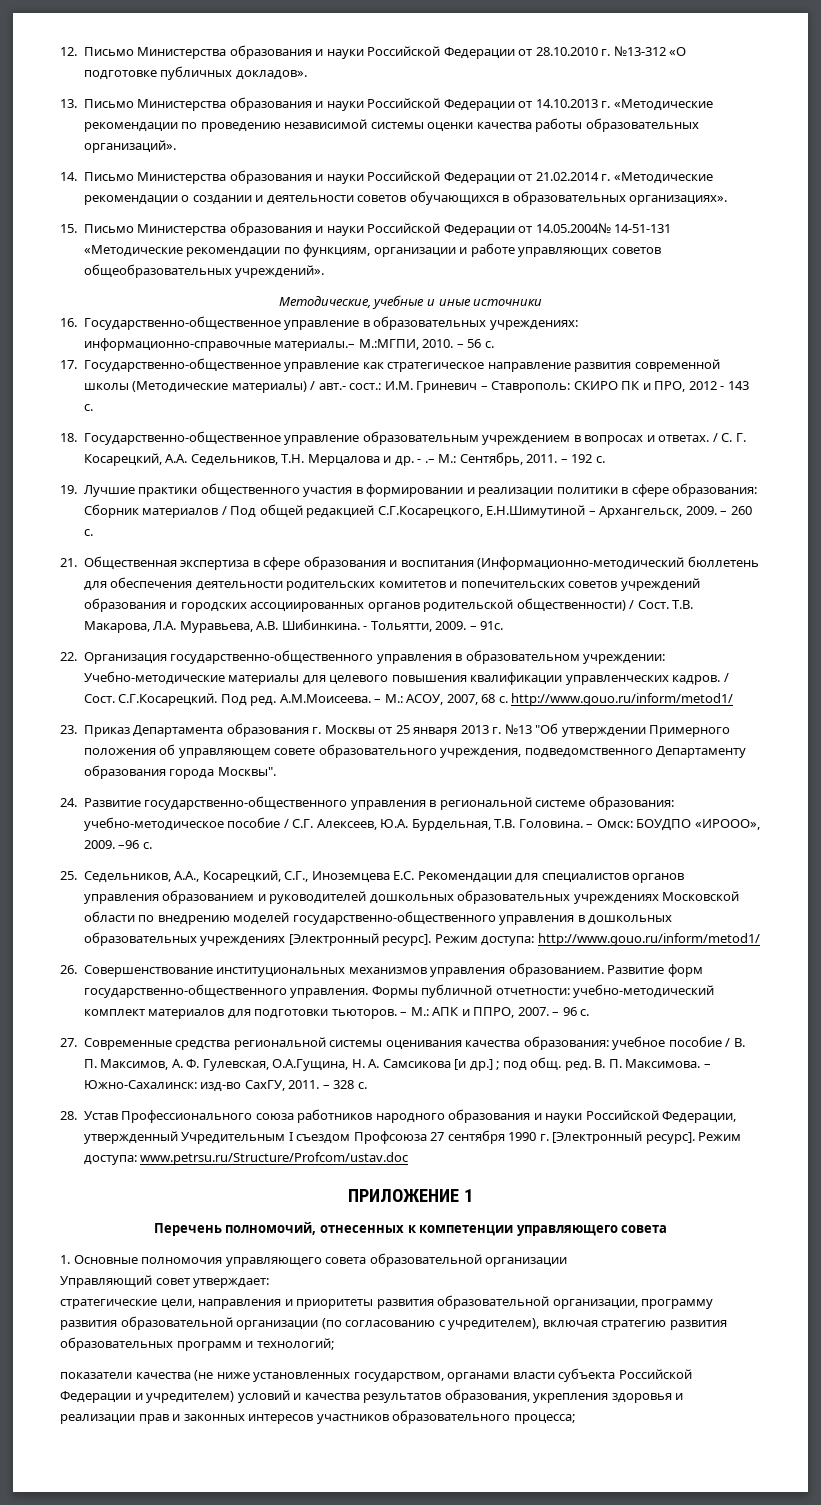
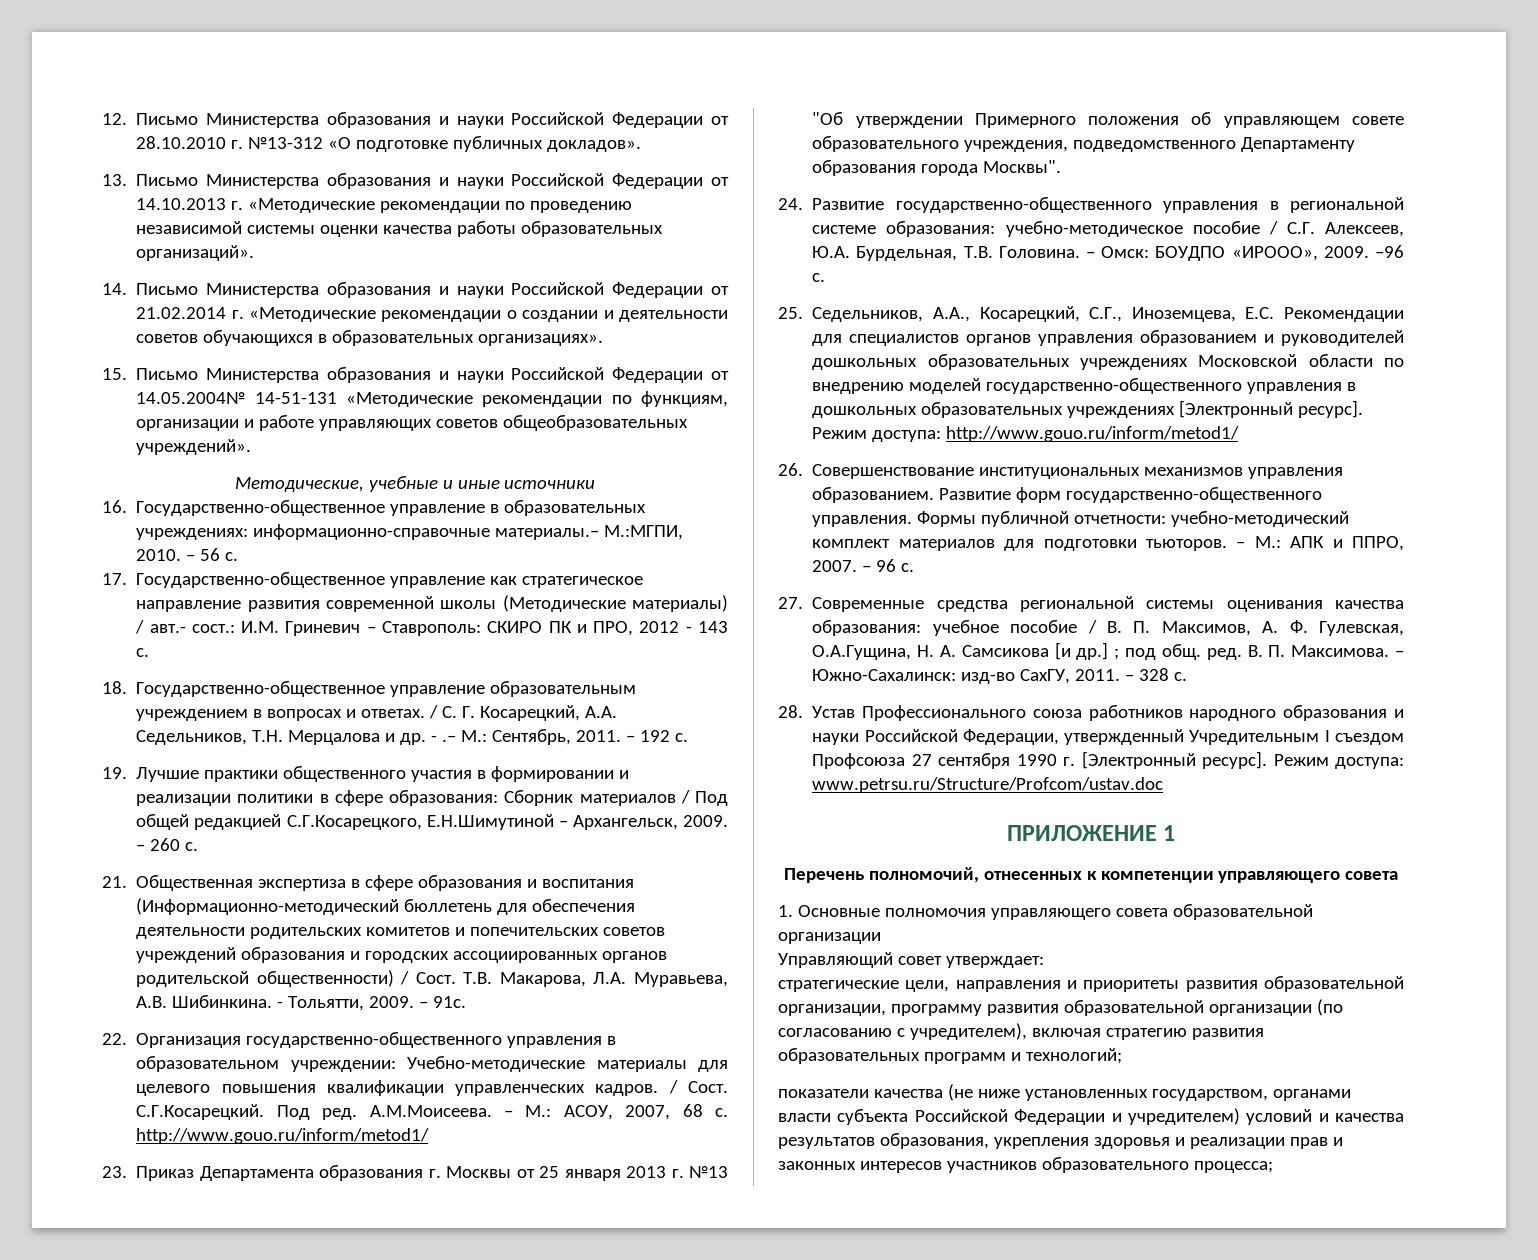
- 25. Седельников, А.А., Косарецкий, С.Г., Иноземцева Е.С. Рекомендации для специалистов органов управления образованием и руководителей дошкольных образовательных учреждениях Московской области по внедрению моделей государственно-общественного управления в дошкольных образовательных учреждениях [Электронный ресурс].
+ 25. Седельников, А.А., Косарецкий, С.Г., Иноземцева, Е.С. Рекомендации для специалистов органов управления образованием и руководителей дошкольных образовательных учреждениях Московской области по внедрению моделей государственно-общественного управления в дошкольных образовательных учреждениях [Электронный ресурс].

